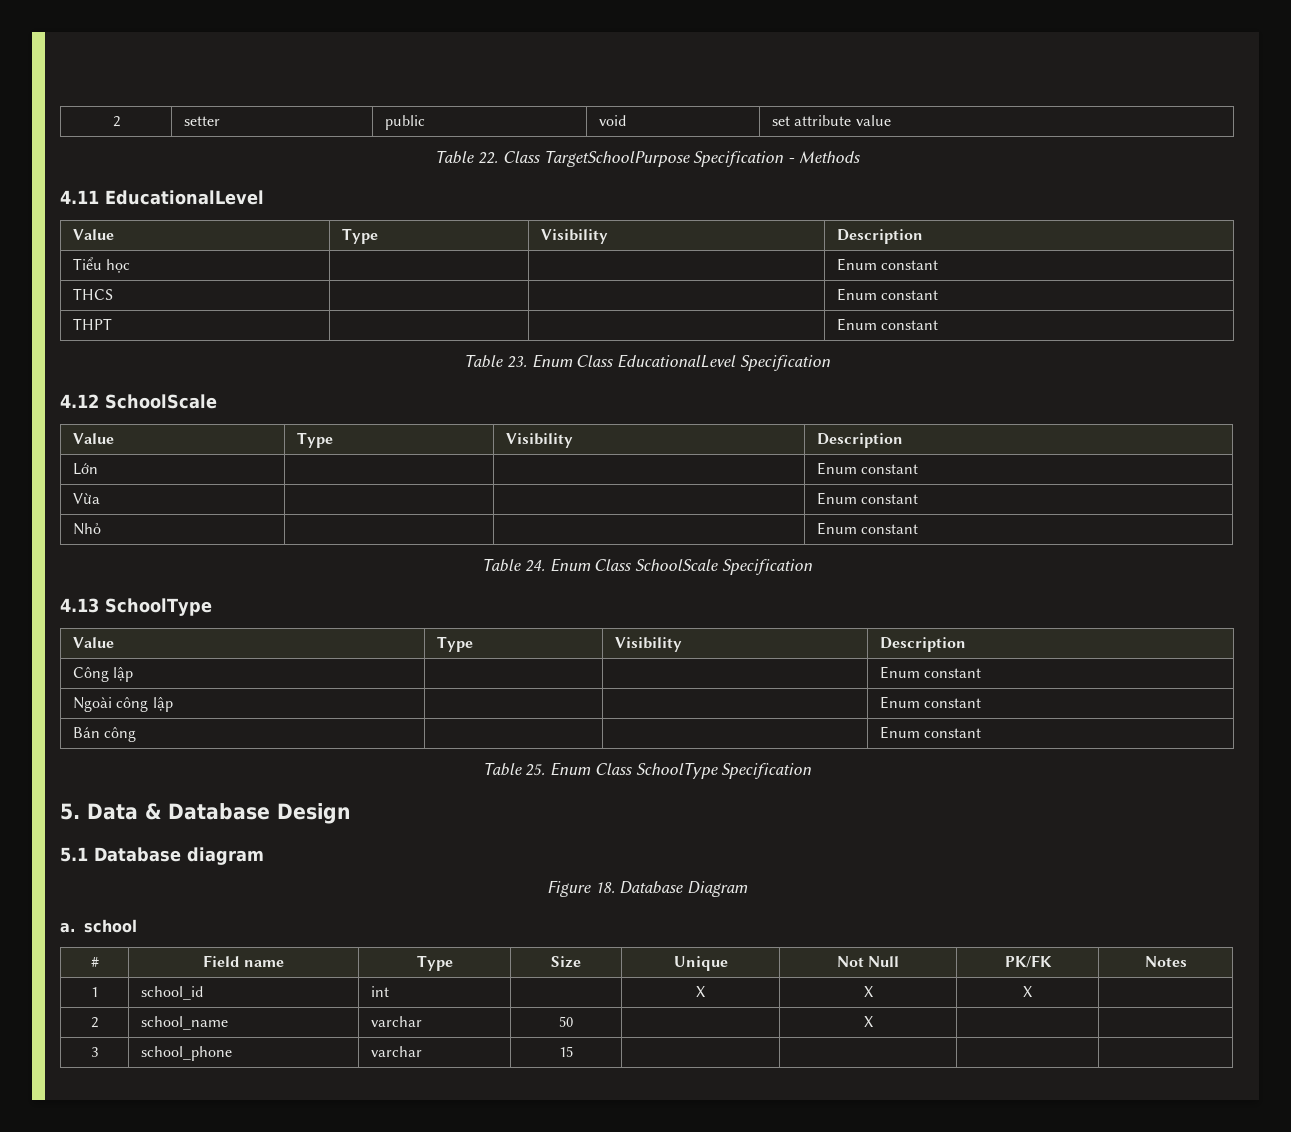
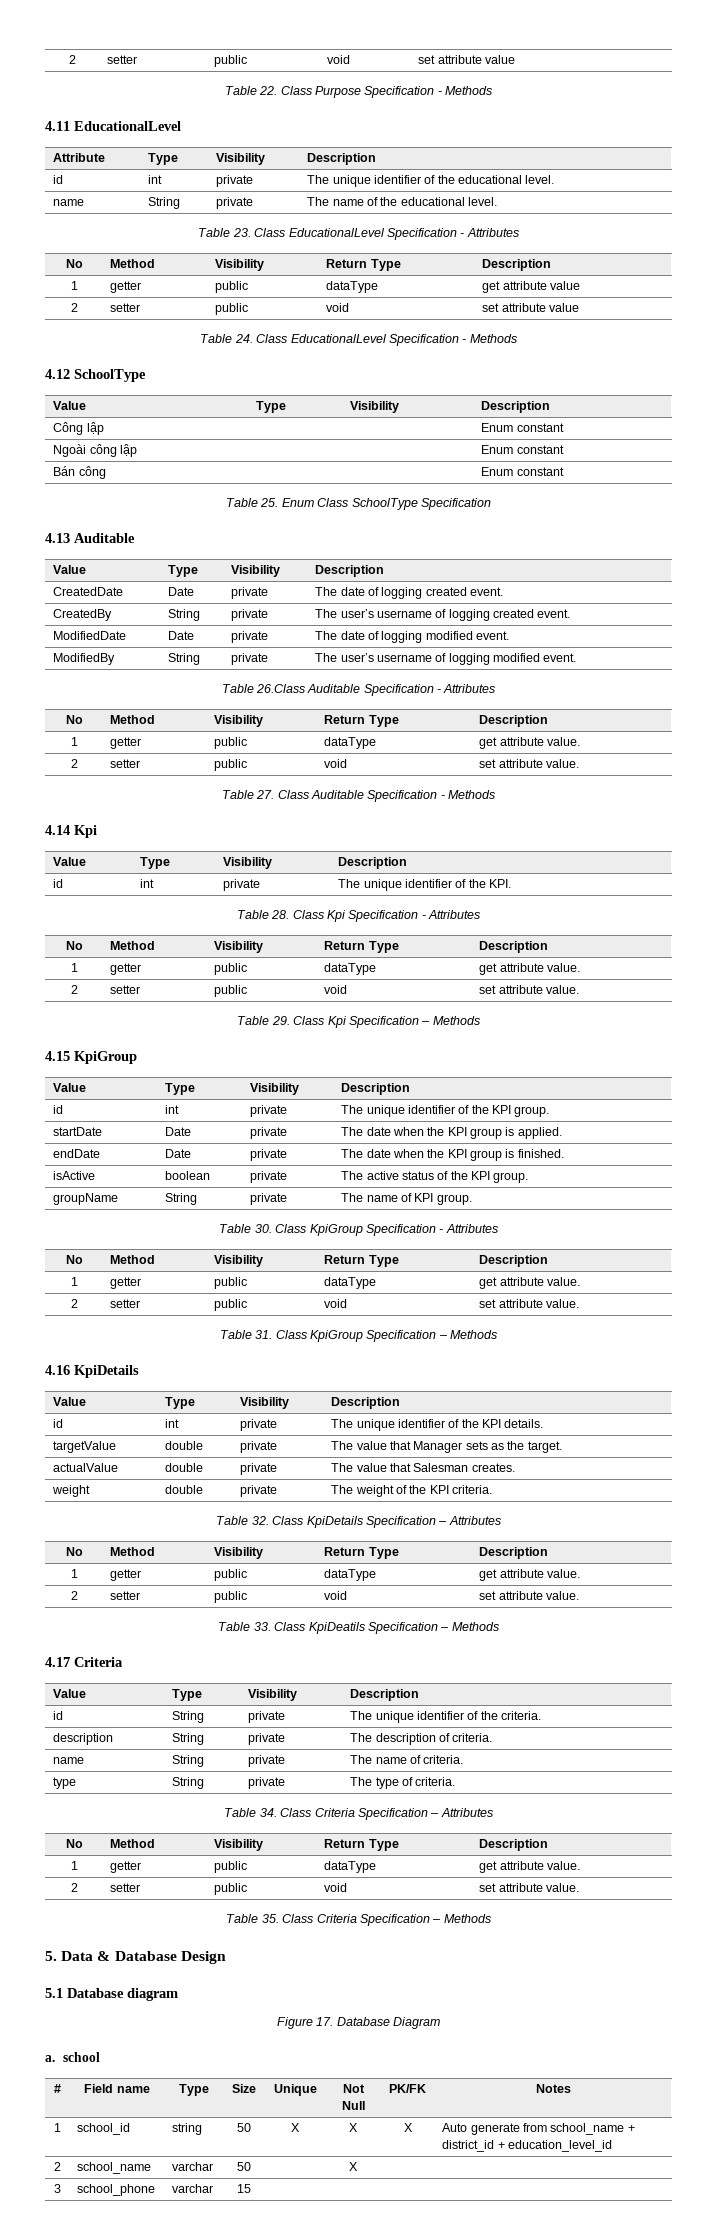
- Table 22. Class TargetSchoolPurpose Specification - Methods
+ Table 22. Class Purpose Specification - Methods
  4.11 EducationalLevel
- Value | Type | Visibility | Description
- Tiểu học | | | Enum constant
- THCS | | | Enum constant
- THPT | | | Enum constant
+ Attribute | Type | Visibility | Description
+ id | int | private | The unique identifier of the educational level.
+ name | String | private | The name of the educational level.
- Table 23. Enum Class EducationalLevel Specification
- 4.12 SchoolScale
- Value | Type | Visibility | Description
- Lớn | | | Enum constant
- Vừa | | | Enum constant
- Nhỏ | | | Enum constant
- Table 24. Enum Class SchoolScale Specification
- 4.13 SchoolType
+ Table 23. Class EducationalLevel Specification - Attributes
+ No | Method | Visibility | Return Type | Description
+ 1 | getter | public | dataType | get attribute value
+ 2 | setter | public | void | set attribute value
+ Table 24. Class EducationalLevel Specification - Methods
+ 4.12 SchoolType
+ 4.13 Auditable
+ Value | Type | Visibility | Description
+ CreatedDate | Date | private | The date of logging created event.
+ CreatedBy | String | private | The user’s username of logging created event.
+ ModifiedDate | Date | private | The date of logging modified event.
+ ModifiedBy | String | private | The user’s username of logging modified event.
+ Table 26.Class Auditable Specification - Attributes
+ No | Method | Visibility | Return Type | Description
+ 1 | getter | public | dataType | get attribute value.
+ 2 | setter | public | void | set attribute value.
+ Table 27. Class Auditable Specification - Methods
+ 4.14 Kpi
+ Value | Type | Visibility | Description
+ id | int | private | The unique identifier of the KPI.
+ Table 28. Class Kpi Specification - Attributes
+ No | Method | Visibility | Return Type | Description
+ 1 | getter | public | dataType | get attribute value.
+ 2 | setter | public | void | set attribute value.
+ Table 29. Class Kpi Specification – Methods
+ 4.15 KpiGroup
+ Value | Type | Visibility | Description
+ id | int | private | The unique identifier of the KPI group.
+ startDate | Date | private | The date when the KPI group is applied.
+ endDate | Date | private | The date when the KPI group is finished.
+ isActive | boolean | private | The active status of the KPI group.
+ groupName | String | private | The name of KPI group.
+ Table 30. Class KpiGroup Specification - Attributes
+ No | Method | Visibility | Return Type | Description
+ 1 | getter | public | dataType | get attribute value.
+ 2 | setter | public | void | set attribute value.
+ Table 31. Class KpiGroup Specification – Methods
+ 4.16 KpiDetails
+ Value | Type | Visibility | Description
+ id | int | private | The unique identifier of the KPI details.
+ targetValue | double | private | The value that Manager sets as the target.
+ actualValue | double | private | The value that Salesman creates.
+ weight | double | private | The weight of the KPI criteria.
+ Table 32. Class KpiDetails Specification – Attributes
+ No | Method | Visibility | Return Type | Description
+ 1 | getter | public | dataType | get attribute value.
+ 2 | setter | public | void | set attribute value.
+ Table 33. Class KpiDeatils Specification – Methods
+ 4.17 Criteria
+ Value | Type | Visibility | Description
+ id | String | private | The unique identifier of the criteria.
+ description | String | private | The description of criteria.
+ name | String | private | The name of criteria.
+ type | String | private | The type of criteria.
+ Table 34. Class Criteria Specification – Attributes
+ No | Method | Visibility | Return Type | Description
+ 1 | getter | public | dataType | get attribute value.
+ 2 | setter | public | void | set attribute value.
+ Table 35. Class Criteria Specification – Methods
- Figure 18. Database Diagram
+ Figure 17. Database Diagram
- 1 | school_id | int | | X | X | X |
+ 1 | school_id | string | 50 | X | X | X | Auto generate from school_name + district_id + education_level_id

